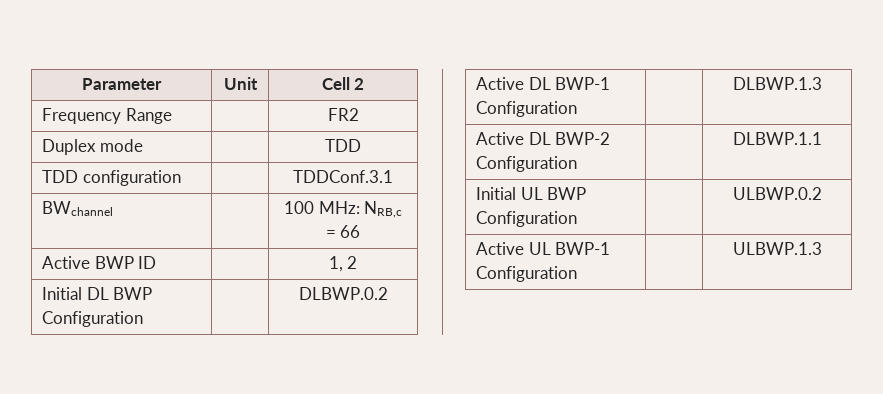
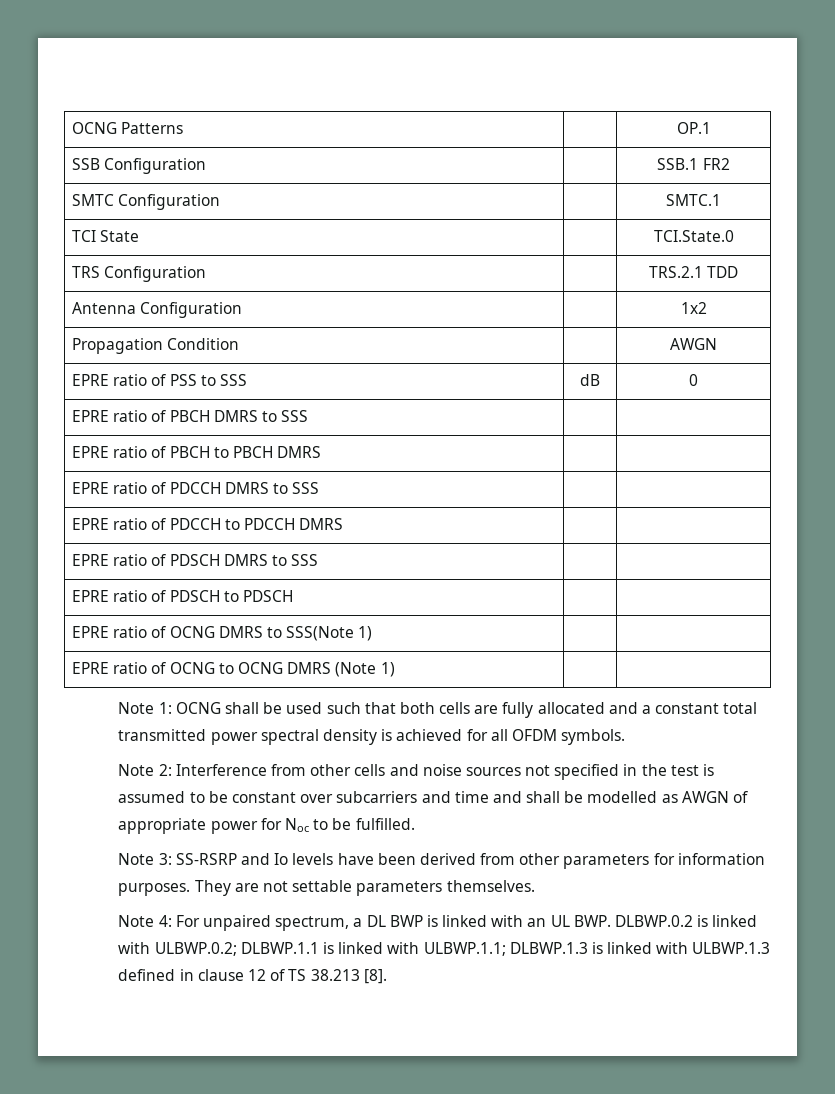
- Parameter | Unit | Cell 2
- Frequency Range | | FR2
- Duplex mode | | TDD
- TDD configuration | | TDDConf.3.1
- BWchannel | | 100 MHz: NRB,c = 66
- Active BWP ID | | 1, 2
- Initial DL BWP Configuration | | DLBWP.0.2
- Active DL BWP-1 Configuration | | DLBWP.1.3
- Active DL BWP-2 Configuration | | DLBWP.1.1
- Initial UL BWP Configuration | | ULBWP.0.2
- Active UL BWP-1 Configuration | | ULBWP.1.3
+ OCNG Patterns | | OP.1
+ SSB Configuration | | SSB.1 FR2
+ SMTC Configuration | | SMTC.1
+ TCI State | | TCI.State.0
+ TRS Configuration | | TRS.2.1 TDD
+ Antenna Configuration | | 1x2
+ Propagation Condition | | AWGN
+ EPRE ratio of PSS to SSS | dB | 0
+ EPRE ratio of PBCH DMRS to SSS | |
+ EPRE ratio of PBCH to PBCH DMRS | |
+ EPRE ratio of PDCCH DMRS to SSS | |
+ EPRE ratio of PDCCH to PDCCH DMRS | |
+ EPRE ratio of PDSCH DMRS to SSS | |
+ EPRE ratio of PDSCH to PDSCH | |
+ EPRE ratio of OCNG DMRS to SSS(Note 1) | |
+ EPRE ratio of OCNG to OCNG DMRS (Note 1) | |
+ Note 1: OCNG shall be used such that both cells are fully allocated and a constant total transmitted power spectral density is achieved for all OFDM symbols.
+ Note 2: Interference from other cells and noise sources not specified in the test is assumed to be constant over subcarriers and time and shall be modelled as AWGN of appropriate power for Noc to be fulfilled.
+ Note 3: SS-RSRP and Io levels have been derived from other parameters for information purposes. They are not settable parameters themselves.
+ Note 4: For unpaired spectrum, a DL BWP is linked with an UL BWP. DLBWP.0.2 is linked with ULBWP.0.2; DLBWP.1.1 is linked with ULBWP.1.1; DLBWP.1.3 is linked with ULBWP.1.3 defined in clause 12 of TS 38.213 [8].

